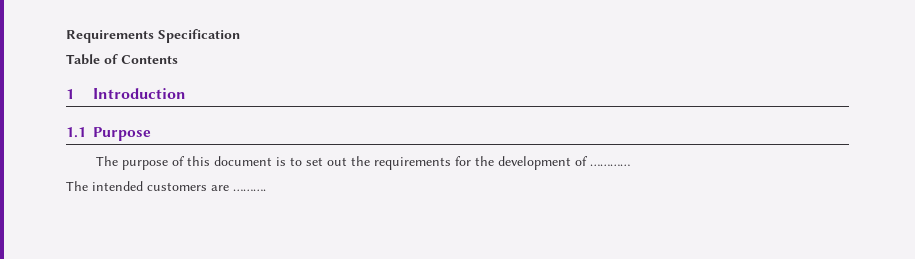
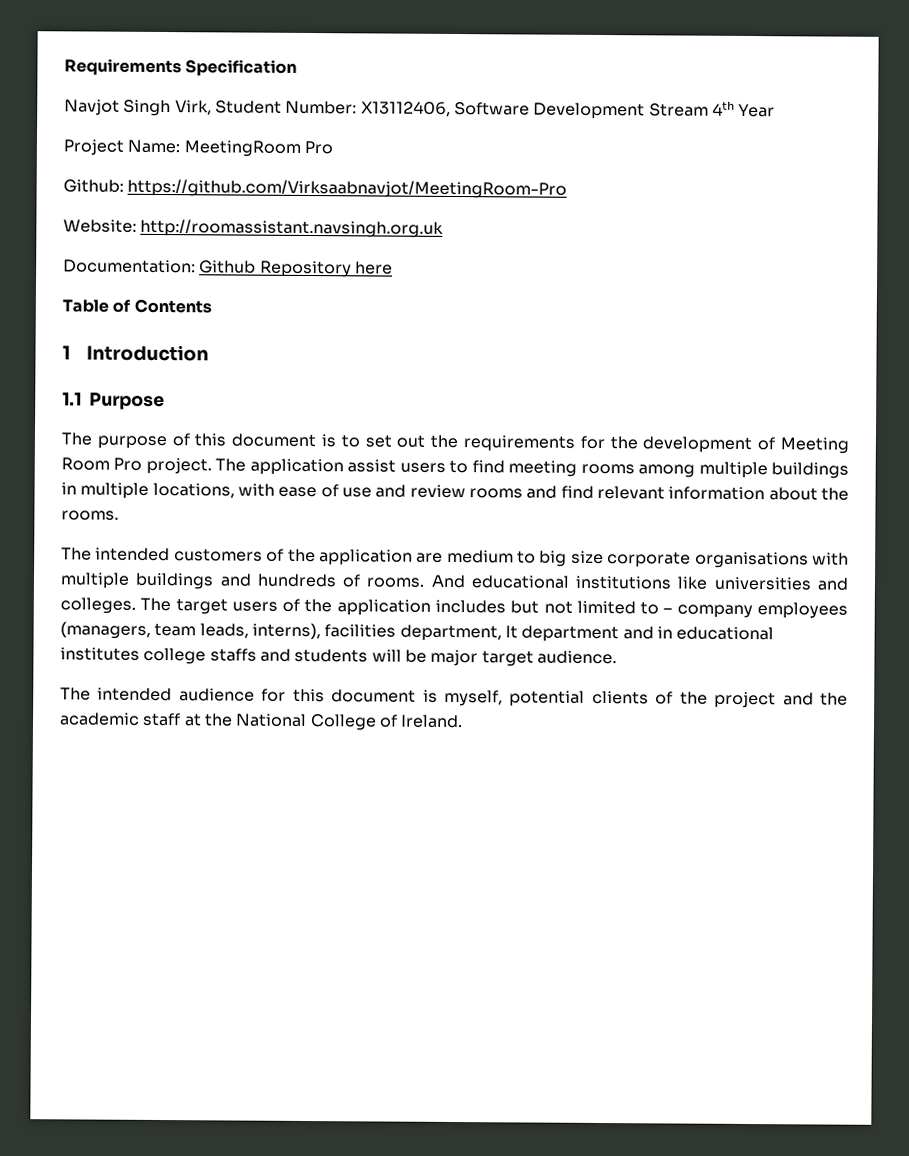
+ Navjot Singh Virk, Student Number: X13112406, Software Development Stream 4th Year
+ Project Name: MeetingRoom Pro
+ Github: https://github.com/Virksaabnavjot/MeetingRoom-Pro
+ Website: http://roomassistant.navsingh.org.uk
+ Documentation: Github Repository here
- The purpose of this document is to set out the requirements for the development of …………
- The intended customers are ……….
+ The purpose of this document is to set out the requirements for the development of Meeting Room Pro project. The application assist users to find meeting rooms among multiple buildings in multiple locations, with ease of use and review rooms and find relevant information about the rooms.
+ The intended customers of the application are medium to big size corporate organisations with multiple buildings and hundreds of rooms. And educational institutions like universities and colleges. The target users of the application includes but not limited to – company employees (managers, team leads, interns), facilities department, It department and in educational institutes college staffs and students will be major target audience.
+ The intended audience for this document is myself, potential clients of the project and the academic staff at the National College of Ireland.

